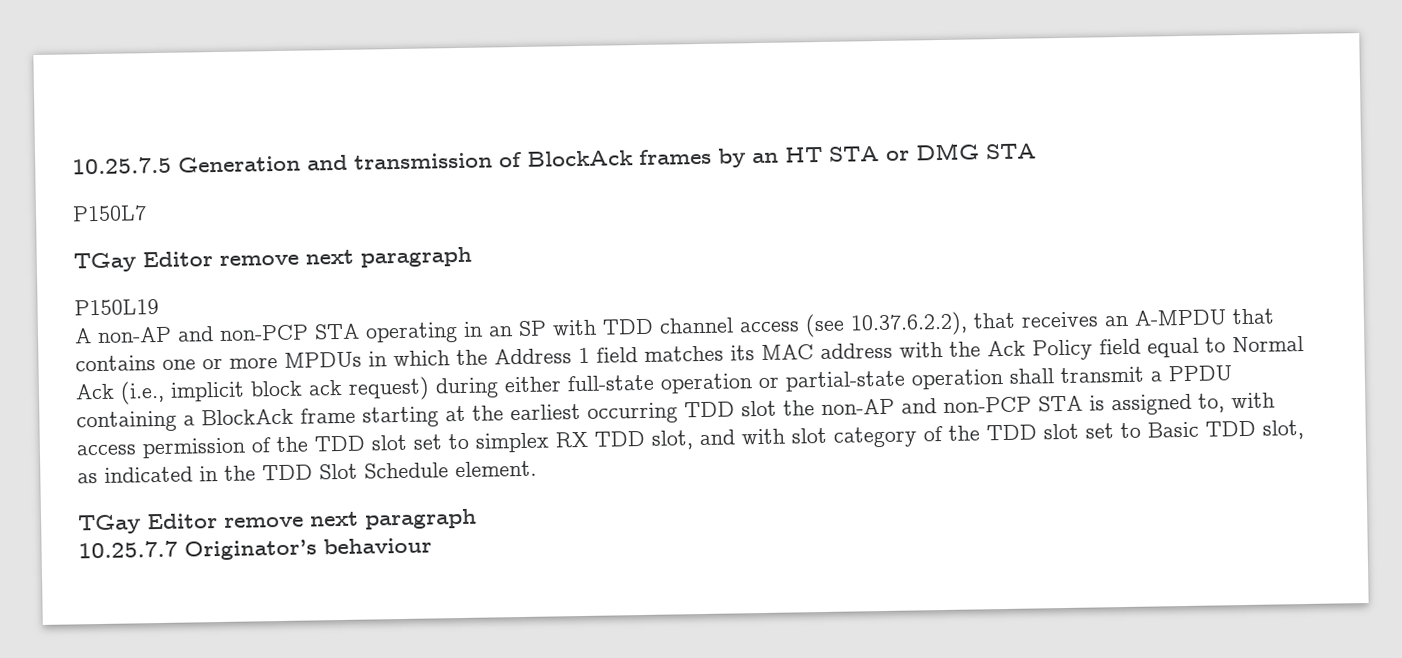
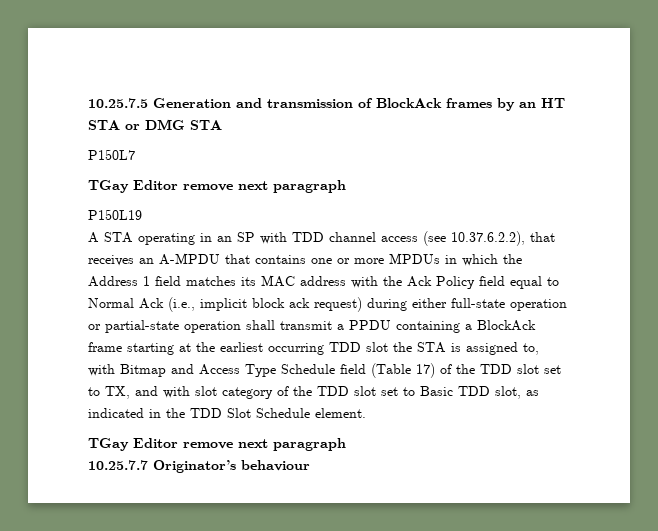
- A non-AP and non-PCP STA operating in an SP with TDD channel access (see 10.37.6.2.2), that receives an A-MPDU that contains one or more MPDUs in which the Address 1 field matches its MAC address with the Ack Policy field equal to Normal Ack (i.e., implicit block ack request) during either full-state operation or partial-state operation shall transmit a PPDU containing a BlockAck frame starting at the earliest occurring TDD slot the non-AP and non-PCP STA is assigned to, with access permission of the TDD slot set to simplex RX TDD slot, and with slot category of the TDD slot set to Basic TDD slot, as indicated in the TDD Slot Schedule element.
+ A STA operating in an SP with TDD channel access (see 10.37.6.2.2), that receives an A-MPDU that contains one or more MPDUs in which the Address 1 field matches its MAC address with the Ack Policy field equal to Normal Ack (i.e., implicit block ack request) during either full-state operation or partial-state operation shall transmit a PPDU containing a BlockAck frame starting at the earliest occurring TDD slot the STA is assigned to, with Bitmap and Access Type Schedule field (Table 17) of the TDD slot set to TX, and with slot category of the TDD slot set to Basic TDD slot, as indicated in the TDD Slot Schedule element.

